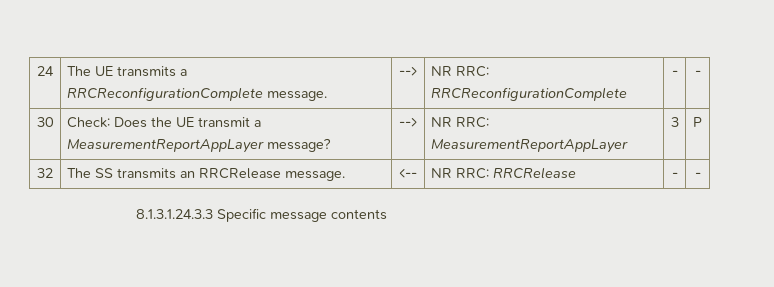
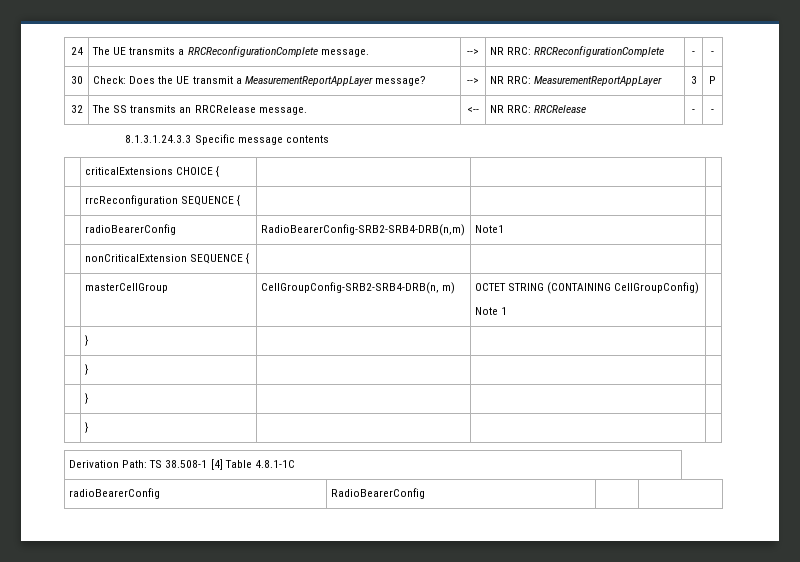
+ | criticalExtensions CHOICE { | | |
+ | rrcReconfiguration SEQUENCE { | | |
+ | radioBearerConfig | RadioBearerConfig-SRB2-SRB4-DRB(n,m) | Note1 |
+ | nonCriticalExtension SEQUENCE { | | |
+ | masterCellGroup | CellGroupConfig-SRB2-SRB4-DRB(n, m) | OCTET STRING (CONTAINING CellGroupConfig)
+ Note 1 |
+ | } | | |
+ | } | | |
+ | } | | |
+ | } | | |
+ Derivation Path: TS 38.508-1 [4] Table 4.8.1-1C
+ radioBearerConfig | RadioBearerConfig | |

